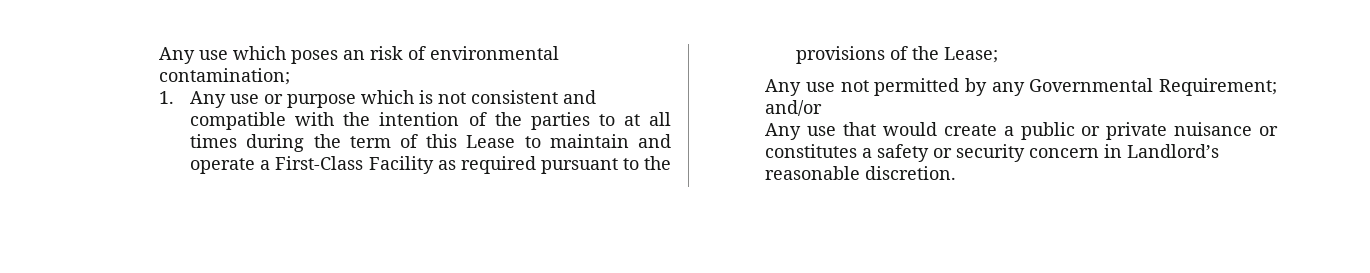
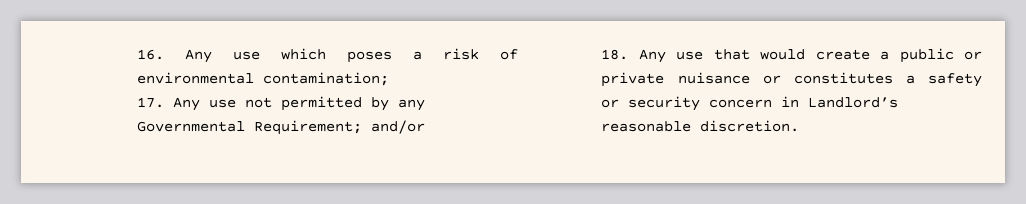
- Any use which poses an risk of environmental contamination;
+ 16. Any use which poses a risk of environmental contamination;
- 1. Any use or purpose which is not consistent and compatible with the intention of the parties to at all times during the term of this Lease to maintain and operate a First-Class Facility as required pursuant to the provisions of the Lease;
- Any use not permitted by any Governmental Requirement; and/or
+ 17. Any use not permitted by any Governmental Requirement; and/or
- Any use that would create a public or private nuisance or constitutes a safety or security concern in Landlord’s reasonable discretion.
+ 18. Any use that would create a public or private nuisance or constitutes a safety or security concern in Landlord’s reasonable discretion.

